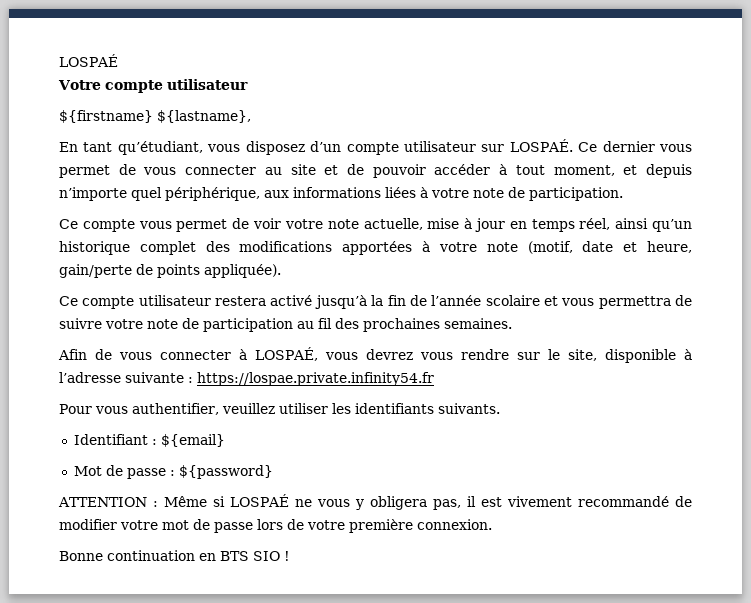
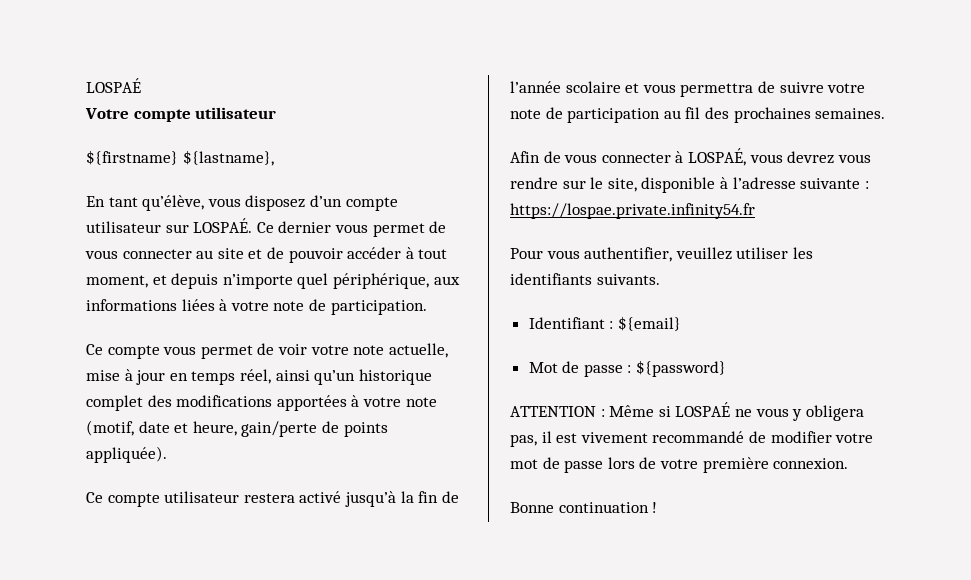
- En tant qu’étudiant, vous disposez d’un compte utilisateur sur LOSPAÉ.
+ En tant qu’élève, vous disposez d’un compte utilisateur sur LOSPAÉ.
- Bonne continuation en BTS SIO !
+ Bonne continuation !

